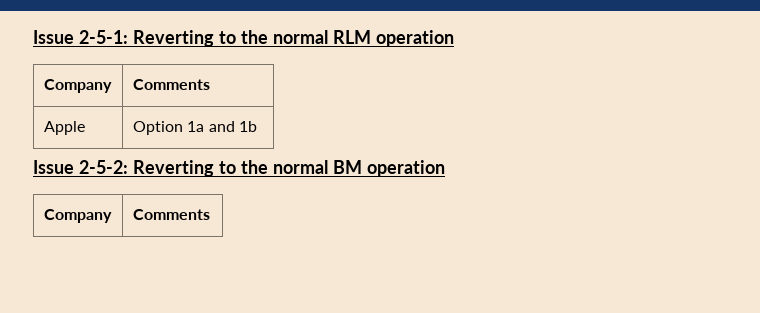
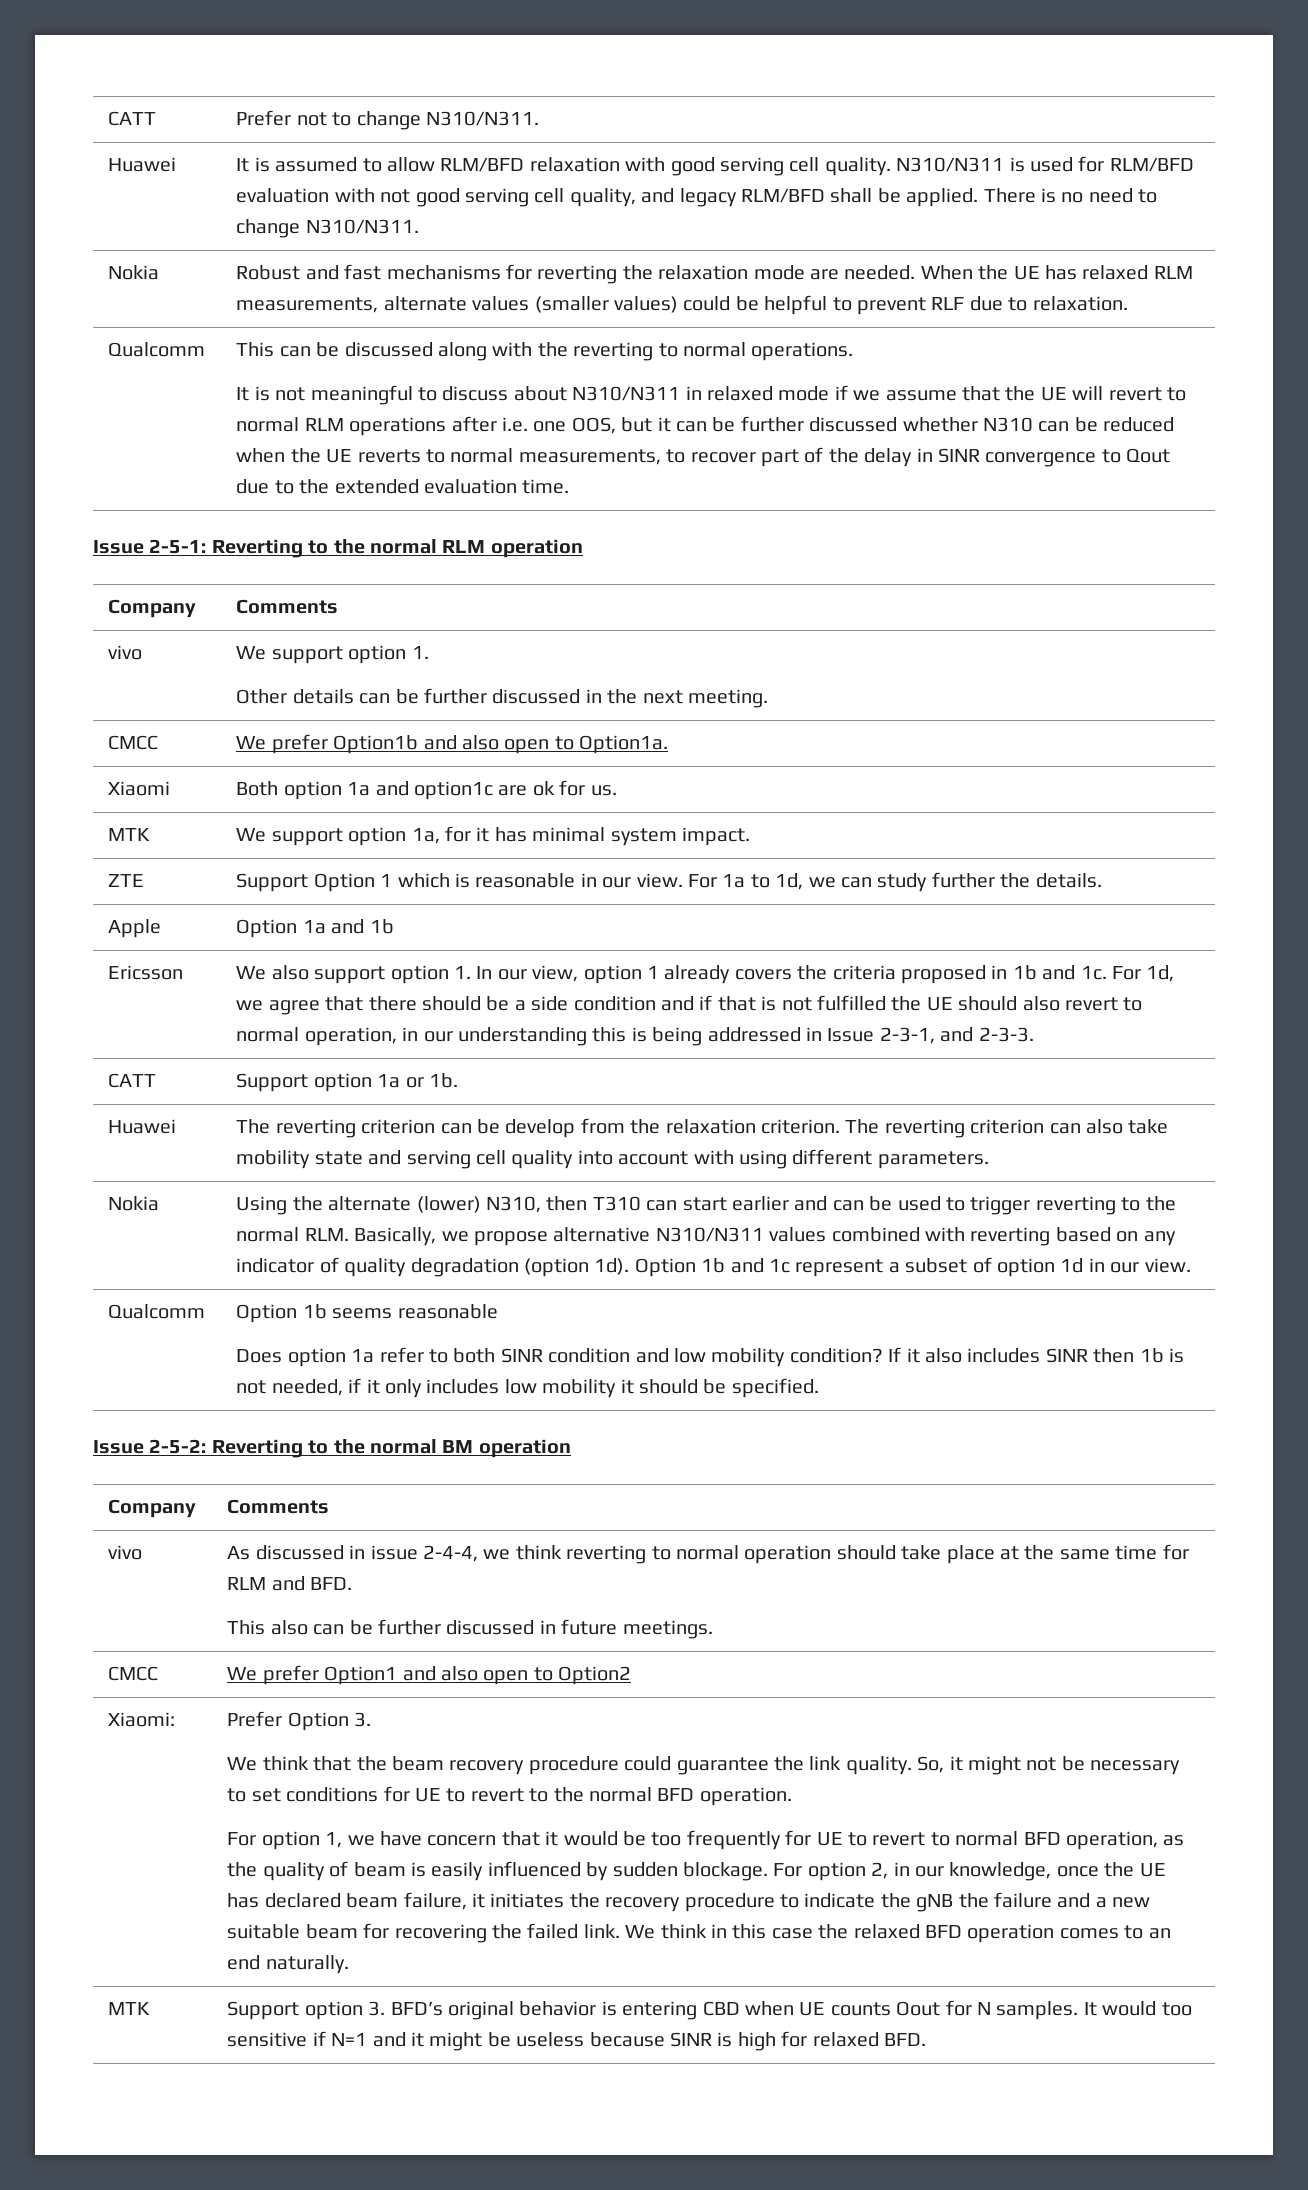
+ CATT | Prefer not to change N310/N311.
+ Huawei | It is assumed to allow RLM/BFD relaxation with good serving cell quality. N310/N311 is used for RLM/BFD evaluation with not good serving cell quality, and legacy RLM/BFD shall be applied. There is no need to change N310/N311.
+ Nokia | Robust and fast mechanisms for reverting the relaxation mode are needed. When the UE has relaxed RLM measurements, alternate values (smaller values) could be helpful to prevent RLF due to relaxation.
+ Qualcomm | This can be discussed along with the reverting to normal operations.
+ It is not meaningful to discuss about N310/N311 in relaxed mode if we assume that the UE will revert to normal RLM operations after i.e. one OOS, but it can be further discussed whether N310 can be reduced when the UE reverts to normal measurements, to recover part of the delay in SINR convergence to Qout due to the extended evaluation time.
+ vivo | We support option 1.
+ Other details can be further discussed in the next meeting.
+ CMCC | We prefer Option1b and also open to Option1a.
+ Xiaomi | Both option 1a and option1c are ok for us.
+ MTK | We support option 1a, for it has minimal system impact.
+ ZTE | Support Option 1 which is reasonable in our view. For 1a to 1d, we can study further the details.
+ Ericsson | We also support option 1. In our view, option 1 already covers the criteria proposed in 1b and 1c. For 1d, we agree that there should be a side condition and if that is not fulfilled the UE should also revert to normal operation, in our understanding this is being addressed in Issue 2-3-1, and 2-3-3.
+ CATT | Support option 1a or 1b.
+ Huawei | The reverting criterion can be develop from the relaxation criterion. The reverting criterion can also take mobility state and serving cell quality into account with using different parameters.
+ Nokia | Using the alternate (lower) N310, then T310 can start earlier and can be used to trigger reverting to the normal RLM. Basically, we propose alternative N310/N311 values combined with reverting based on any indicator of quality degradation (option 1d). Option 1b and 1c represent a subset of option 1d in our view.
+ Qualcomm | Option 1b seems reasonable
+ Does option 1a refer to both SINR condition and low mobility condition? If it also includes SINR then 1b is not needed, if it only includes low mobility it should be specified.
+ vivo | As discussed in issue 2-4-4, we think reverting to normal operation should take place at the same time for RLM and BFD.
+ This also can be further discussed in future meetings.
+ CMCC | We prefer Option1 and also open to Option2
+ Xiaomi: | Prefer Option 3.
+ We think that the beam recovery procedure could guarantee the link quality. So, it might not be necessary to set conditions for UE to revert to the normal BFD operation.
+ For option 1, we have concern that it would be too frequently for UE to revert to normal BFD operation, as the quality of beam is easily influenced by sudden blockage. For option 2, in our knowledge, once the UE has declared beam failure, it initiates the recovery procedure to indicate the gNB the failure and a new suitable beam for recovering the failed link. We think in this case the relaxed BFD operation comes to an end naturally.
+ MTK | Support option 3. BFD’s original behavior is entering CBD when UE counts Oout for N samples. It would too sensitive if N=1 and it might be useless because SINR is high for relaxed BFD.

